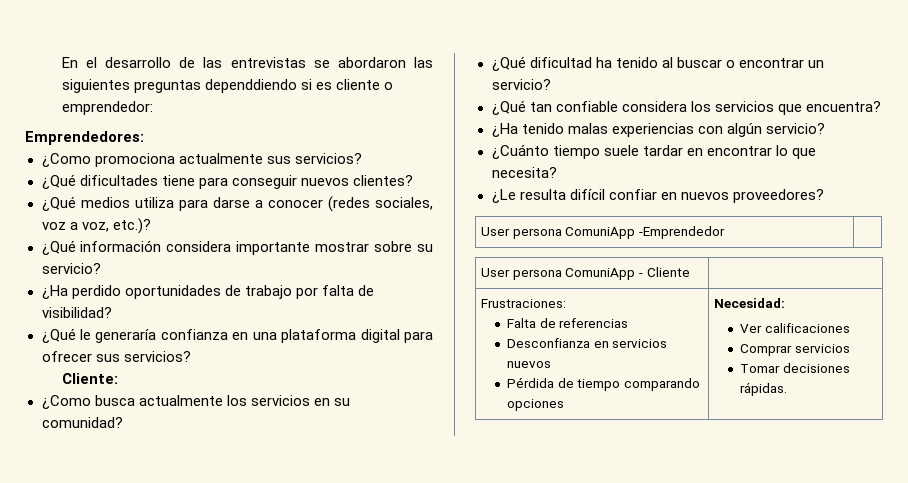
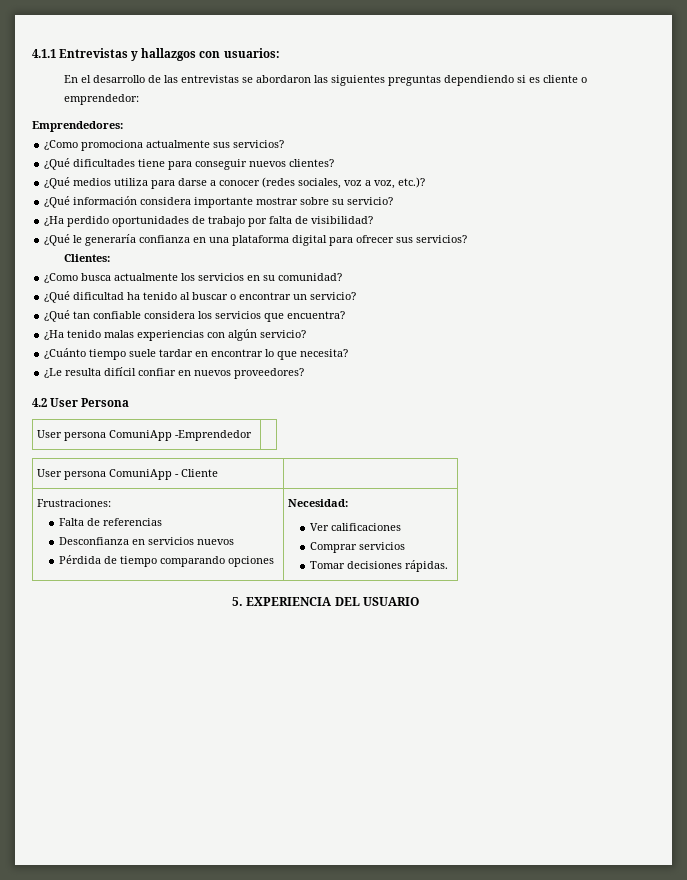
+ 4.1.1 Entrevistas y hallazgos con usuarios:
- En el desarrollo de las entrevistas se abordaron las siguientes preguntas dependdiendo si es cliente o emprendedor:
+ En el desarrollo de las entrevistas se abordaron las siguientes preguntas dependiendo si es cliente o emprendedor:
- Cliente:
+ Clientes:
+ 4.2 User Persona
+ 5. EXPERIENCIA DEL USUARIO

